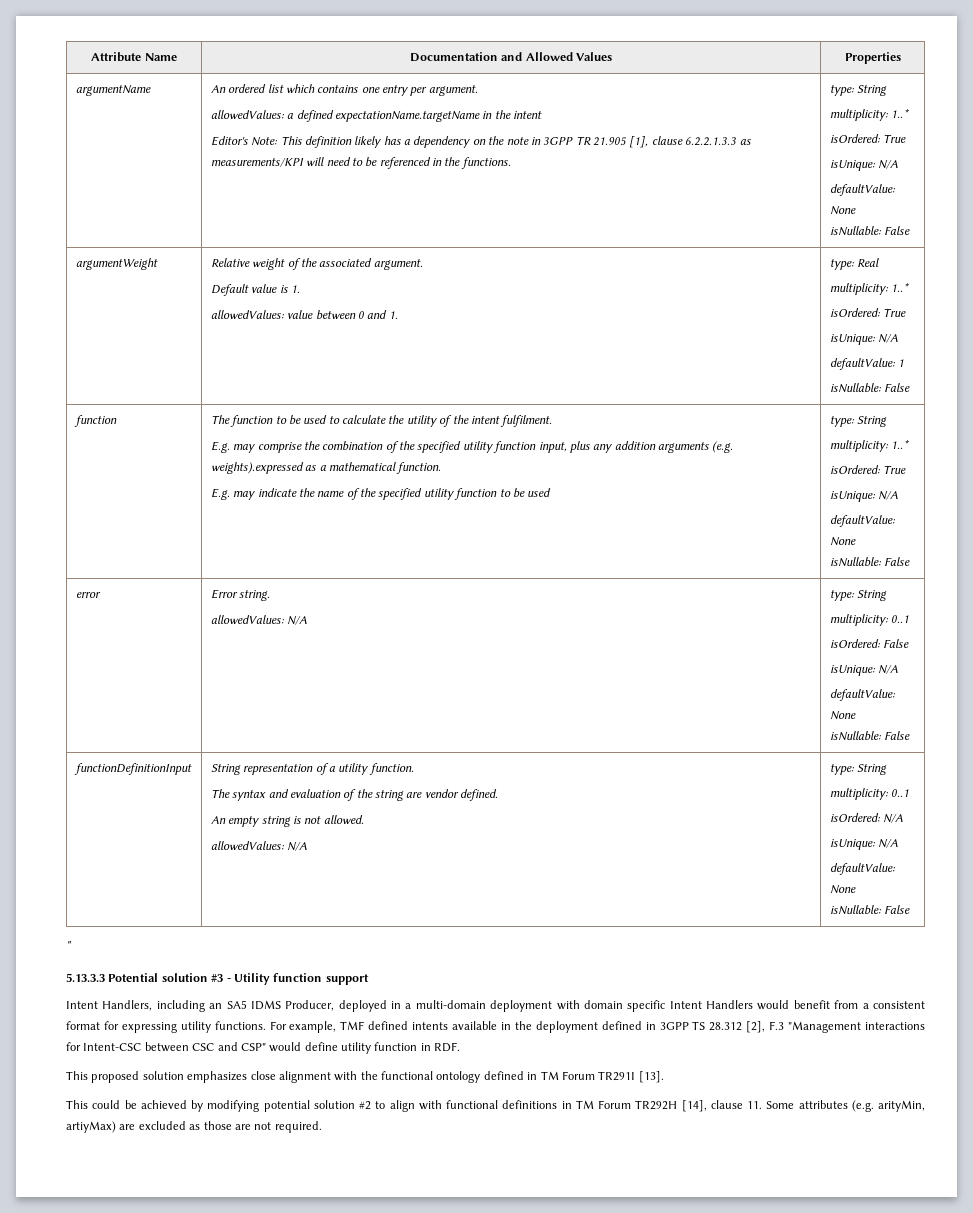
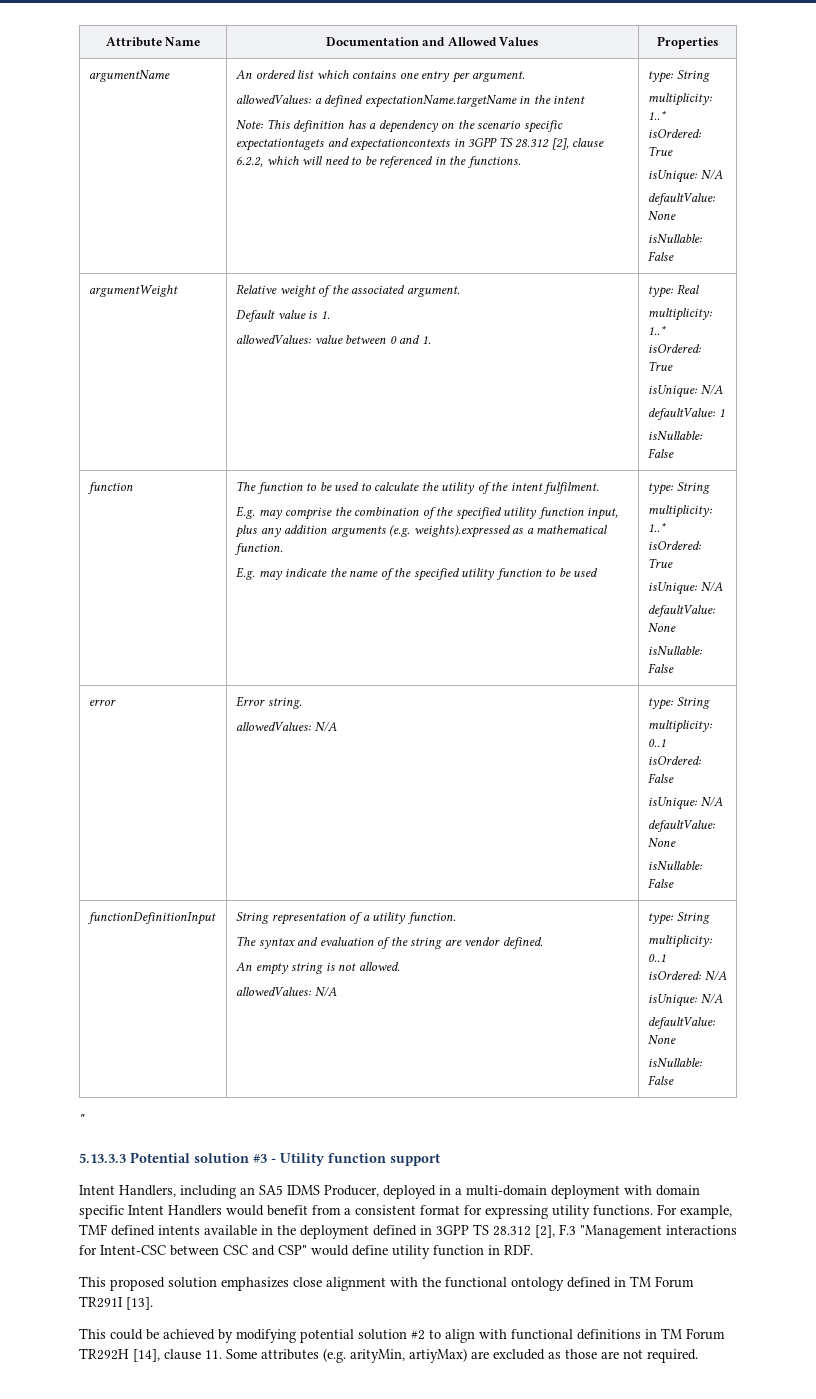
- Editor's Note: This definition likely has a dependency on the note in 3GPP TR 21.905 [1], clause 6.2.2.1.3.3 as measurements/KPI will need to be referenced in the functions.
+ Note: This definition has a dependency on the scenario specific expectationtagets and expectationcontexts in 3GPP TS 28.312 [2], clause 6.2.2, which will need to be referenced in the functions.

